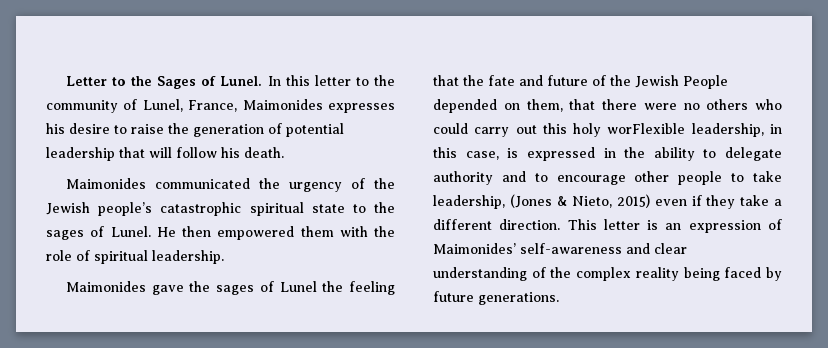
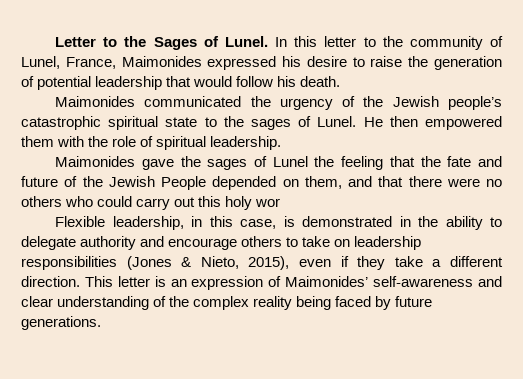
- In this letter to the community of Lunel, France, Maimonides expresses his desire to raise the generation of potential leadership that will follow his death.
+ In this letter to the community of Lunel, France, Maimonides expressed his desire to raise the generation of potential leadership that would follow his death.
- Maimonides gave the sages of Lunel the feeling that the fate and future of the Jewish People depended on them, that there were no others who could carry out this holy worFlexible leadership, in this case, is expressed in the ability to delegate authority and to encourage other people to take leadership, (Jones & Nieto, 2015) even if they take a different direction.
+ Maimonides gave the sages of Lunel the feeling that the fate and future of the Jewish People depended on them, and that there were no others who could carry out this holy wor
+ Flexible leadership, in this case, is demonstrated in the ability to delegate authority and encourage others to take on leadership responsibilities (Jones & Nieto, 2015), even if they take a different direction.

